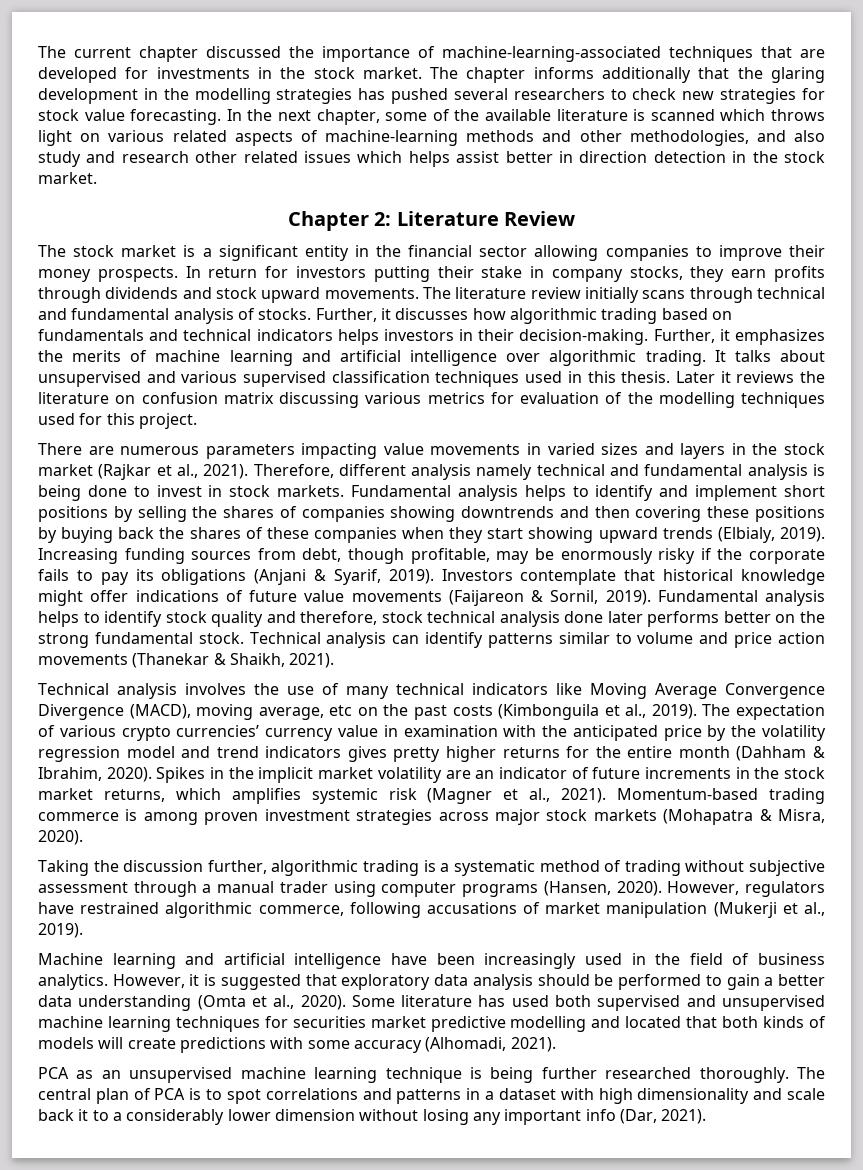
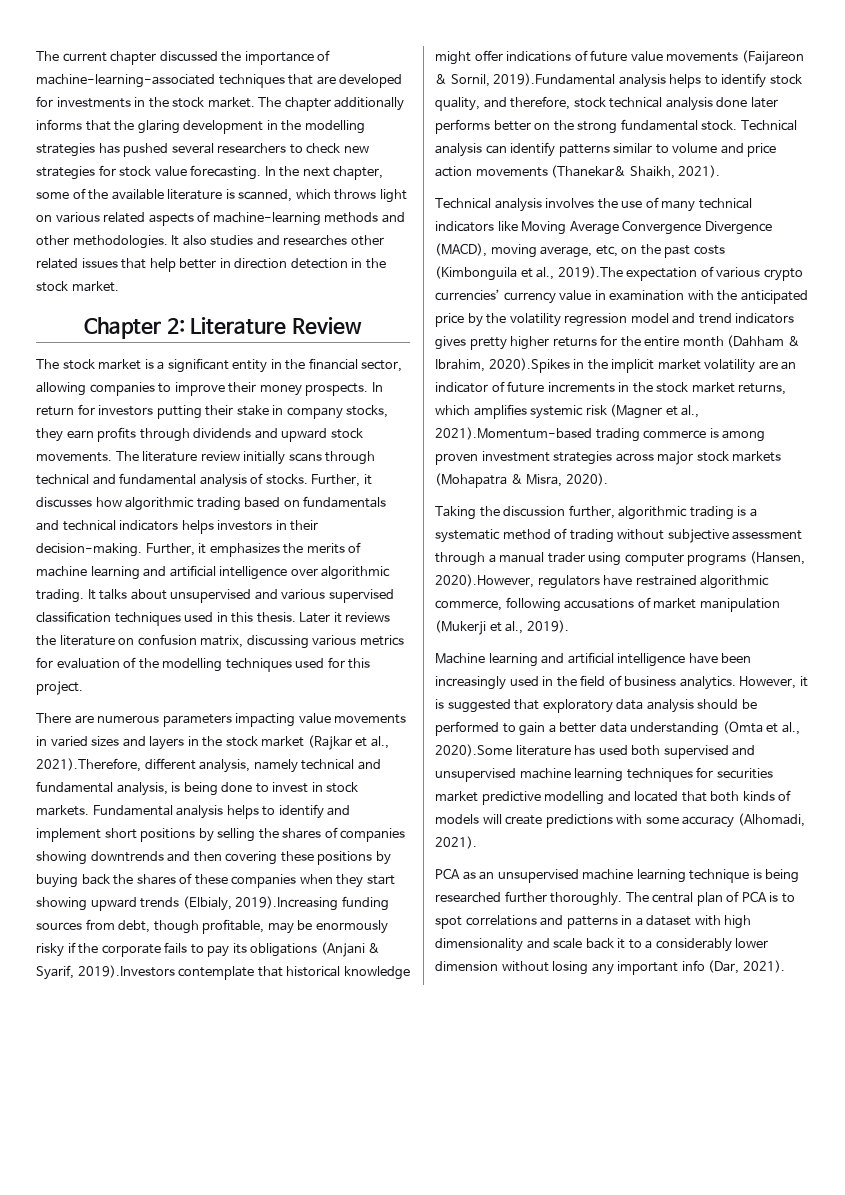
- The chapter informs additionally that the glaring development in the modelling strategies has pushed several researchers to check new strategies for stock value forecasting.
+ The chapter additionally informs that the glaring development in the modelling strategies has pushed several researchers to check new strategies for stock value forecasting.
- In the next chapter, some of the available literature is scanned which throws light on various related aspects of machine-learning methods and other methodologies, and also study and research other related issues which helps assist better in direction detection in the stock market.
+ In the next chapter, some of the available literature is scanned, which throws light on various related aspects of machine-learning methods and other methodologies. It also studies and researches other related issues that help better in direction detection in the stock market.
- The stock market is a significant entity in the financial sector allowing companies to improve their money prospects.
+ The stock market is a significant entity in the financial sector, allowing companies to improve their money prospects.
- In return for investors putting their stake in company stocks, they earn profits through dividends and stock upward movements.
+ In return for investors putting their stake in company stocks, they earn profits through dividends and upward stock movements.
- Later it reviews the literature on confusion matrix discussing various metrics for evaluation of the modelling techniques used for this project.
+ Later it reviews the literature on confusion matrix, discussing various metrics for evaluation of the modelling techniques used for this project.
- There are numerous parameters impacting value movements in varied sizes and layers in the stock market (Rajkar et al., 2021). Therefore, different analysis namely technical and fundamental analysis is being done to invest in stock markets.
+ There are numerous parameters impacting value movements in varied sizes and layers in the stock market (Rajkar et al., 2021).Therefore, different analysis, namely technical and fundamental analysis, is being done to invest in stock markets.
- Fundamental analysis helps to identify and implement short positions by selling the shares of companies showing downtrends and then covering these positions by buying back the shares of these companies when they start showing upward trends (Elbialy, 2019). Increasing funding sources from debt, though profitable, may be enormously risky if the corporate fails to pay its obligations (Anjani & Syarif, 2019). Investors contemplate that historical knowledge might offer indications of future value movements (Faijareon & Sornil, 2019). Fundamental analysis helps to identify stock quality and therefore, stock technical analysis done later performs better on the strong fundamental stock.
+ Fundamental analysis helps to identify and implement short positions by selling the shares of companies showing downtrends and then covering these positions by buying back the shares of these companies when they start showing upward trends (Elbialy, 2019).Increasing funding sources from debt, though profitable, may be enormously risky if the corporate fails to pay its obligations (Anjani & Syarif, 2019).Investors contemplate that historical knowledge might offer indications of future value movements (Faijareon & Sornil, 2019).Fundamental analysis helps to identify stock quality, and therefore, stock technical analysis done later performs better on the strong fundamental stock.
- Technical analysis can identify patterns similar to volume and price action movements (Thanekar & Shaikh, 2021).
+ Technical analysis can identify patterns similar to volume and price action movements (Thanekar& Shaikh, 2021).
- Technical analysis involves the use of many technical indicators like Moving Average Convergence Divergence (MACD), moving average, etc on the past costs (Kimbonguila et al., 2019). The expectation of various crypto currencies’ currency value in examination with the anticipated price by the volatility regression model and trend indicators gives pretty higher returns for the entire month (Dahham & Ibrahim, 2020). Spikes in the implicit market volatility are an indicator of future increments in the stock market returns, which amplifies systemic risk (Magner et al., 2021). Momentum-based trading commerce is among proven investment strategies across major stock markets (Mohapatra & Misra, 2020).
+ Technical analysis involves the use of many technical indicators like Moving Average Convergence Divergence (MACD), moving average, etc, on the past costs (Kimbonguila et al., 2019).The expectation of various crypto currencies’ currency value in examination with the anticipated price by the volatility regression model and trend indicators gives pretty higher returns for the entire month (Dahham & Ibrahim, 2020).Spikes in the implicit market volatility are an indicator of future increments in the stock market returns, which amplifies systemic risk (Magner et al., 2021).Momentum-based trading commerce is among proven investment strategies across major stock markets (Mohapatra & Misra, 2020).
- Taking the discussion further, algorithmic trading is a systematic method of trading without subjective assessment through a manual trader using computer programs (Hansen, 2020). However, regulators have restrained algorithmic commerce, following accusations of market manipulation (Mukerji et al., 2019).
+ Taking the discussion further, algorithmic trading is a systematic method of trading without subjective assessment through a manual trader using computer programs (Hansen, 2020).However, regulators have restrained algorithmic commerce, following accusations of market manipulation (Mukerji et al., 2019).
- However, it is suggested that exploratory data analysis should be performed to gain a better data understanding (Omta et al., 2020). Some literature has used both supervised and unsupervised machine learning techniques for securities market predictive modelling and located that both kinds of models will create predictions with some accuracy (Alhomadi, 2021).
+ However, it is suggested that exploratory data analysis should be performed to gain a better data understanding (Omta et al., 2020).Some literature has used both supervised and unsupervised machine learning techniques for securities market predictive modelling and located that both kinds of models will create predictions with some accuracy (Alhomadi, 2021).
- PCA as an unsupervised machine learning technique is being further researched thoroughly.
+ PCA as an unsupervised machine learning technique is being researched further thoroughly.

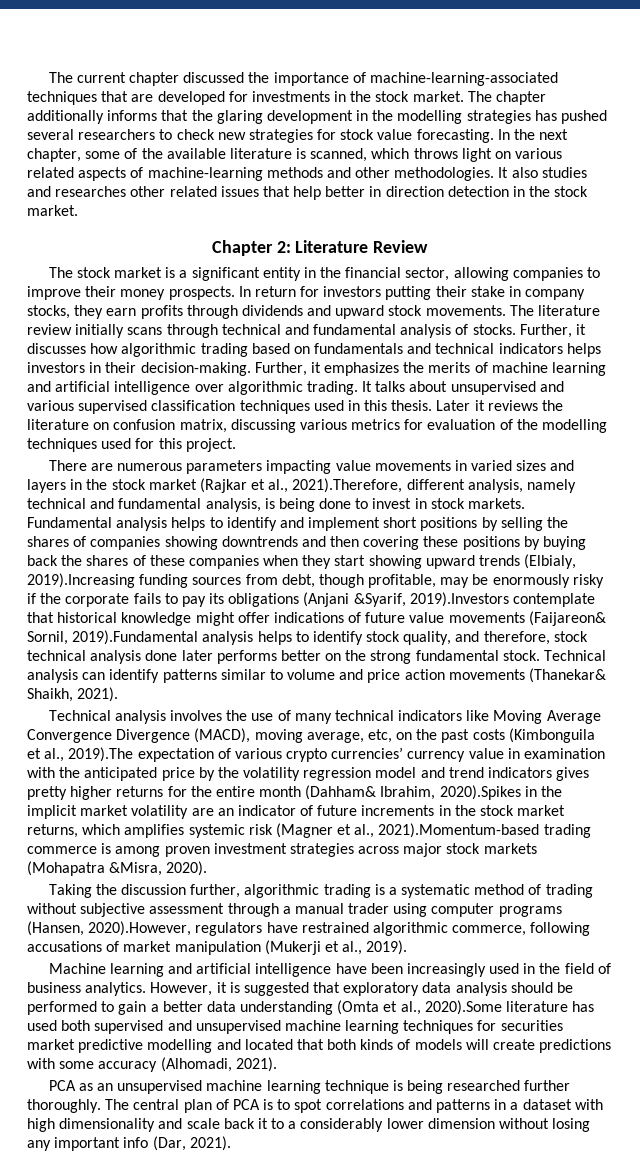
- Fundamental analysis helps to identify and implement short positions by selling the shares of companies showing downtrends and then covering these positions by buying back the shares of these companies when they start showing upward trends (Elbialy, 2019).Increasing funding sources from debt, though profitable, may be enormously risky if the corporate fails to pay its obligations (Anjani & Syarif, 2019).Investors contemplate that historical knowledge might offer indications of future value movements (Faijareon & Sornil, 2019).Fundamental analysis helps to identify stock quality, and therefore, stock technical analysis done later performs better on the strong fundamental stock.
+ Fundamental analysis helps to identify and implement short positions by selling the shares of companies showing downtrends and then covering these positions by buying back the shares of these companies when they start showing upward trends (Elbialy, 2019).Increasing funding sources from debt, though profitable, may be enormously risky if the corporate fails to pay its obligations (Anjani &Syarif, 2019).Investors contemplate that historical knowledge might offer indications of future value movements (Faijareon& Sornil, 2019).Fundamental analysis helps to identify stock quality, and therefore, stock technical analysis done later performs better on the strong fundamental stock.
- Technical analysis involves the use of many technical indicators like Moving Average Convergence Divergence (MACD), moving average, etc, on the past costs (Kimbonguila et al., 2019).The expectation of various crypto currencies’ currency value in examination with the anticipated price by the volatility regression model and trend indicators gives pretty higher returns for the entire month (Dahham & Ibrahim, 2020).Spikes in the implicit market volatility are an indicator of future increments in the stock market returns, which amplifies systemic risk (Magner et al., 2021).Momentum-based trading commerce is among proven investment strategies across major stock markets (Mohapatra & Misra, 2020).
+ Technical analysis involves the use of many technical indicators like Moving Average Convergence Divergence (MACD), moving average, etc, on the past costs (Kimbonguila et al., 2019).The expectation of various crypto currencies’ currency value in examination with the anticipated price by the volatility regression model and trend indicators gives pretty higher returns for the entire month (Dahham& Ibrahim, 2020).Spikes in the implicit market volatility are an indicator of future increments in the stock market returns, which amplifies systemic risk (Magner et al., 2021).Momentum-based trading commerce is among proven investment strategies across major stock markets (Mohapatra &Misra, 2020).

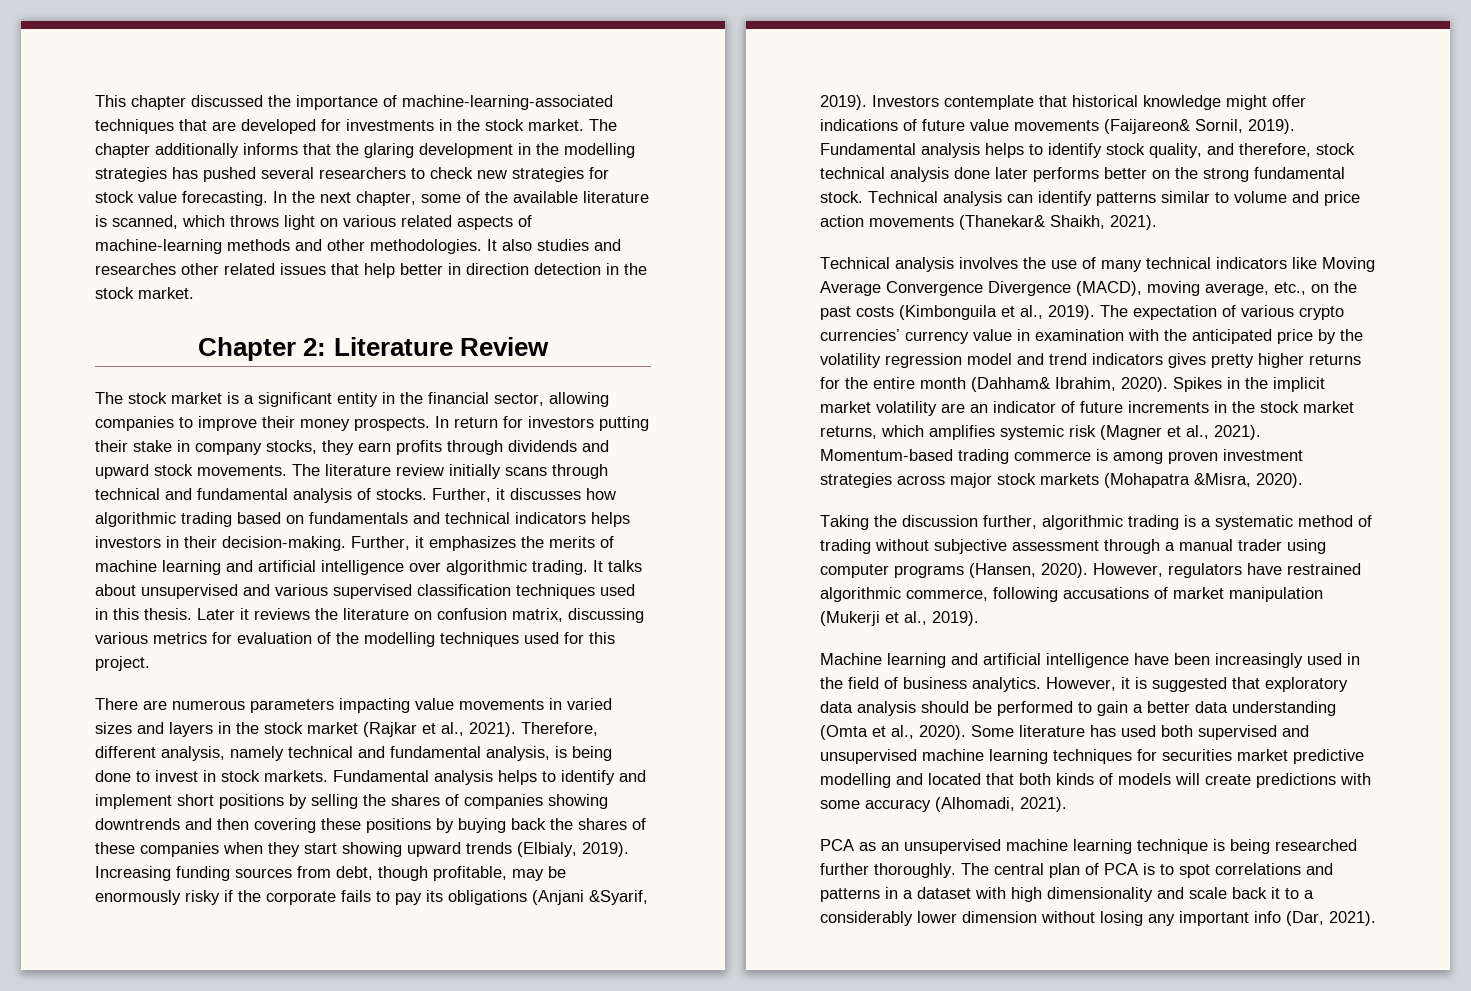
- The current chapter discussed the importance of machine-learning-associated techniques that are developed for investments in the stock market.
+ This chapter discussed the importance of machine-learning-associated techniques that are developed for investments in the stock market.
- There are numerous parameters impacting value movements in varied sizes and layers in the stock market (Rajkar et al., 2021).Therefore, different analysis, namely technical and fundamental analysis, is being done to invest in stock markets.
+ There are numerous parameters impacting value movements in varied sizes and layers in the stock market (Rajkar et al., 2021). Therefore, different analysis, namely technical and fundamental analysis, is being done to invest in stock markets.
- Fundamental analysis helps to identify and implement short positions by selling the shares of companies showing downtrends and then covering these positions by buying back the shares of these companies when they start showing upward trends (Elbialy, 2019).Increasing funding sources from debt, though profitable, may be enormously risky if the corporate fails to pay its obligations (Anjani &Syarif, 2019).Investors contemplate that historical knowledge might offer indications of future value movements (Faijareon& Sornil, 2019).Fundamental analysis helps to identify stock quality, and therefore, stock technical analysis done later performs better on the strong fundamental stock.
+ Fundamental analysis helps to identify and implement short positions by selling the shares of companies showing downtrends and then covering these positions by buying back the shares of these companies when they start showing upward trends (Elbialy, 2019). Increasing funding sources from debt, though profitable, may be enormously risky if the corporate fails to pay its obligations (Anjani &Syarif, 2019). Investors contemplate that historical knowledge might offer indications of future value movements (Faijareon& Sornil, 2019). Fundamental analysis helps to identify stock quality, and therefore, stock technical analysis done later performs better on the strong fundamental stock.
- Technical analysis involves the use of many technical indicators like Moving Average Convergence Divergence (MACD), moving average, etc, on the past costs (Kimbonguila et al., 2019).The expectation of various crypto currencies’ currency value in examination with the anticipated price by the volatility regression model and trend indicators gives pretty higher returns for the entire month (Dahham& Ibrahim, 2020).Spikes in the implicit market volatility are an indicator of future increments in the stock market returns, which amplifies systemic risk (Magner et al., 2021).Momentum-based trading commerce is among proven investment strategies across major stock markets (Mohapatra &Misra, 2020).
+ Technical analysis involves the use of many technical indicators like Moving Average Convergence Divergence (MACD), moving average, etc., on the past costs (Kimbonguila et al., 2019). The expectation of various crypto currencies’ currency value in examination with the anticipated price by the volatility regression model and trend indicators gives pretty higher returns for the entire month (Dahham& Ibrahim, 2020). Spikes in the implicit market volatility are an indicator of future increments in the stock market returns, which amplifies systemic risk (Magner et al., 2021). Momentum-based trading commerce is among proven investment strategies across major stock markets (Mohapatra &Misra, 2020).
- Taking the discussion further, algorithmic trading is a systematic method of trading without subjective assessment through a manual trader using computer programs (Hansen, 2020).However, regulators have restrained algorithmic commerce, following accusations of market manipulation (Mukerji et al., 2019).
+ Taking the discussion further, algorithmic trading is a systematic method of trading without subjective assessment through a manual trader using computer programs (Hansen, 2020). However, regulators have restrained algorithmic commerce, following accusations of market manipulation (Mukerji et al., 2019).
- However, it is suggested that exploratory data analysis should be performed to gain a better data understanding (Omta et al., 2020).Some literature has used both supervised and unsupervised machine learning techniques for securities market predictive modelling and located that both kinds of models will create predictions with some accuracy (Alhomadi, 2021).
+ However, it is suggested that exploratory data analysis should be performed to gain a better data understanding (Omta et al., 2020). Some literature has used both supervised and unsupervised machine learning techniques for securities market predictive modelling and located that both kinds of models will create predictions with some accuracy (Alhomadi, 2021).

